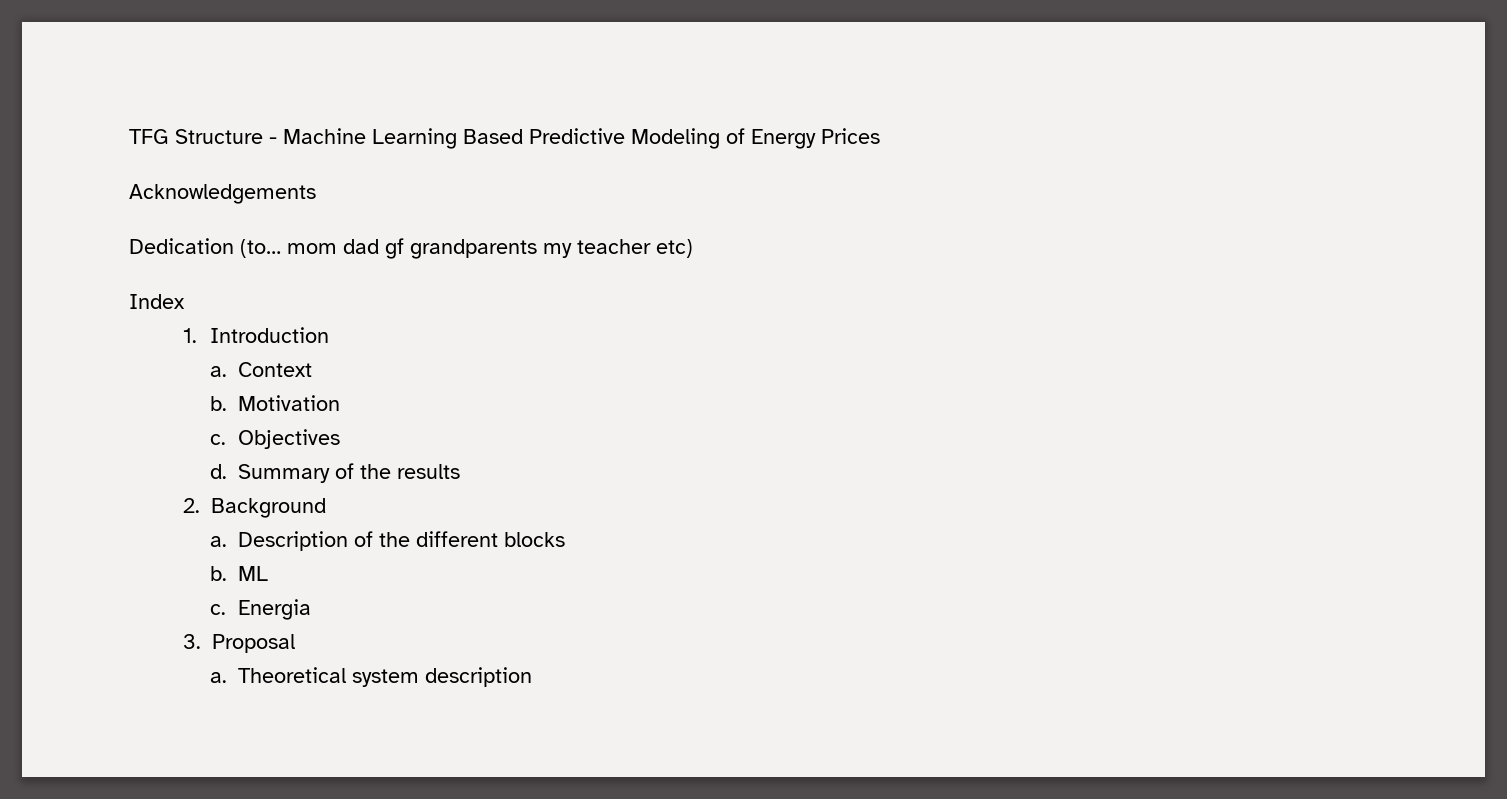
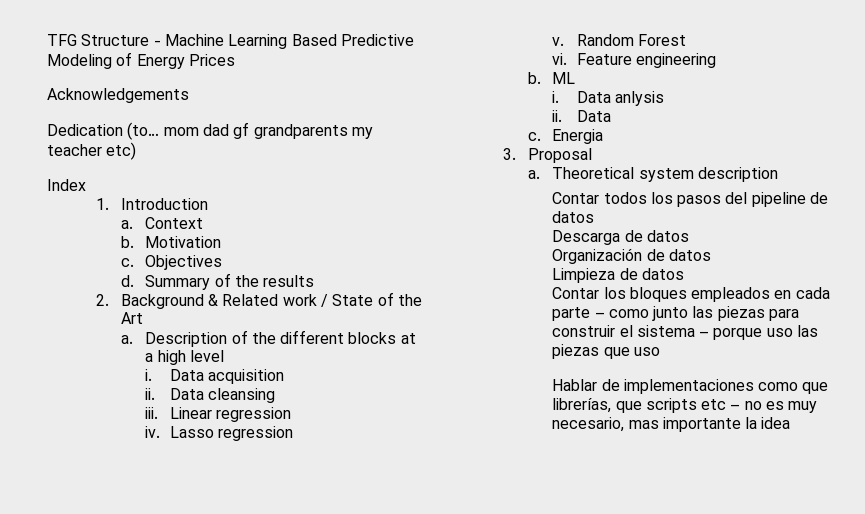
- 2. Background
+ 2. Background & Related work / State of the Art
- Description of the different blocks
+ Description of the different blocks at a high level
+ i. Data acquisition
+ ii. Data cleansing
+ iii. Linear regression
+ iv. Lasso regression
+ v. Random Forest
+ vi. Feature engineering
  b. ML
+ i. Data anlysis
+ ii. Data
+ Contar todos los pasos del pipeline de datos
+ Descarga de datos
+ Organización de datos
+ Limpieza de datos
+ Contar los bloques empleados en cada parte – como junto las piezas para construir el sistema – porque uso las piezas que uso
+ Hablar de implementaciones como que librerías, que scripts etc – no es muy necesario, mas importante la idea

